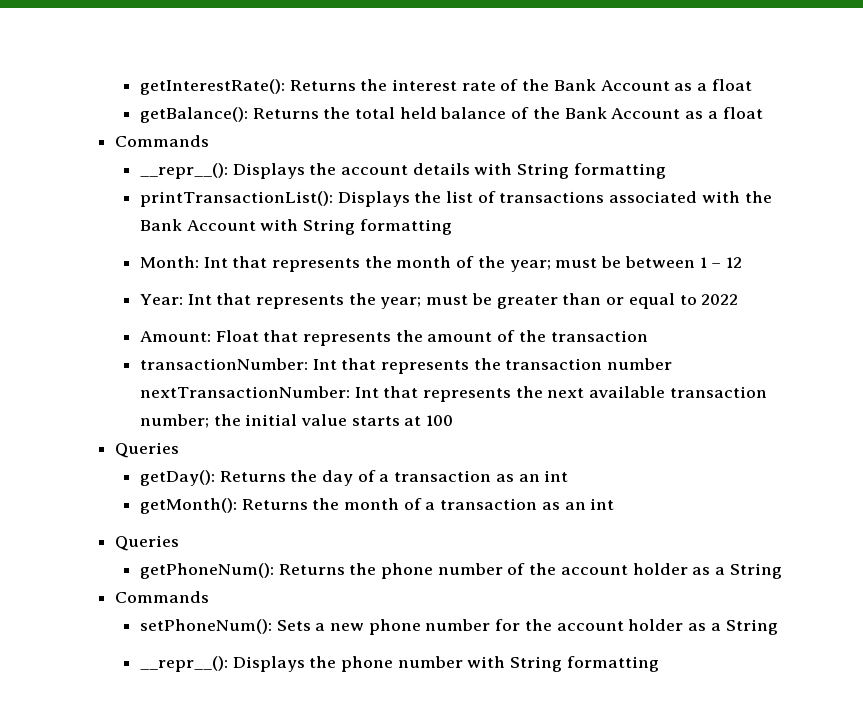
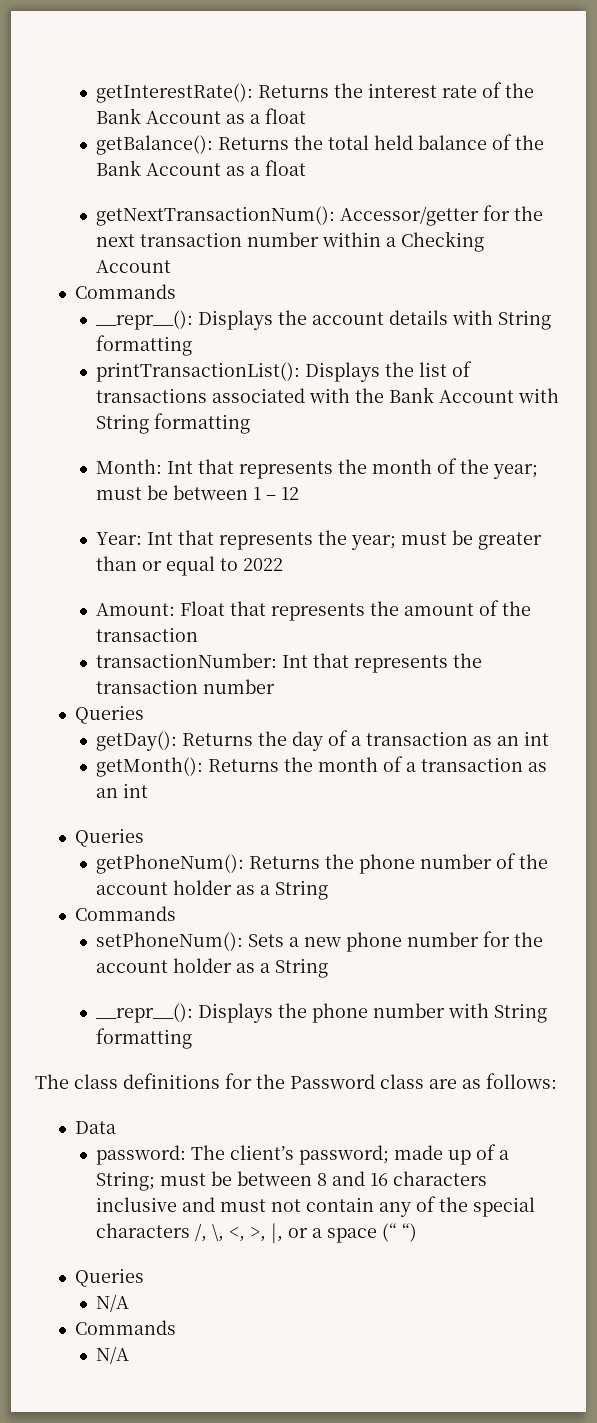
+ getNextTransactionNum(): Accessor/getter for the next transaction number within a Checking Account
- transactionNumber: Int that represents the transaction number nextTransactionNumber: Int that represents the next available transaction number; the initial value starts at 100
+ transactionNumber: Int that represents the transaction number
+ The class definitions for the Password class are as follows:
+ Data
+ password: The client’s password; made up of a String; must be between 8 and 16 characters inclusive and must not contain any of the special characters /, \, <, >, |, or a space (“ “)
+ Queries
+ N/A
+ Commands
+ N/A

